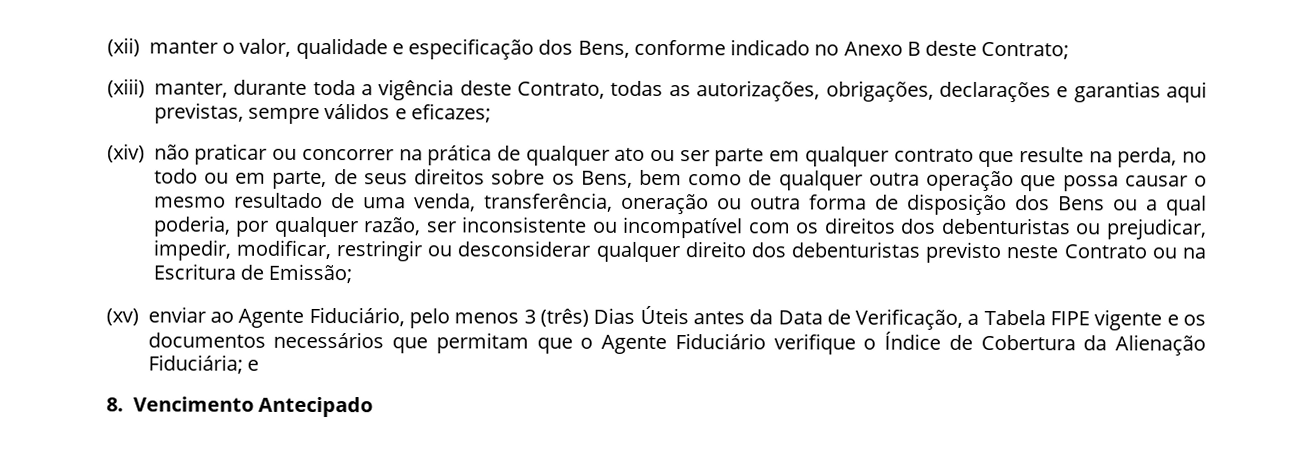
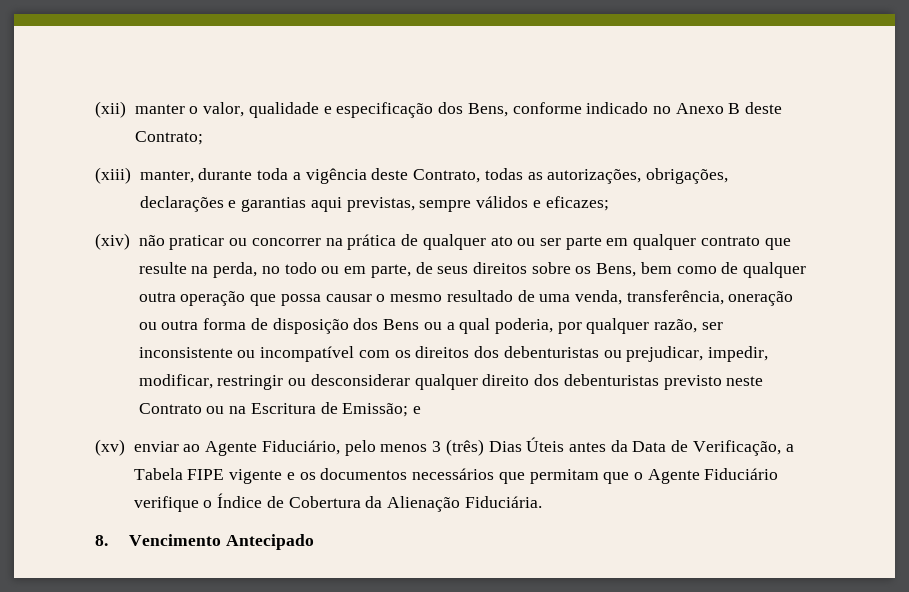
- (xiv) não praticar ou concorrer na prática de qualquer ato ou ser parte em qualquer contrato que resulte na perda, no todo ou em parte, de seus direitos sobre os Bens, bem como de qualquer outra operação que possa causar o mesmo resultado de uma venda, transferência, oneração ou outra forma de disposição dos Bens ou a qual poderia, por qualquer razão, ser inconsistente ou incompatível com os direitos dos debenturistas ou prejudicar, impedir, modificar, restringir ou desconsiderar qualquer direito dos debenturistas previsto neste Contrato ou na Escritura de Emissão;
+ (xiv) não praticar ou concorrer na prática de qualquer ato ou ser parte em qualquer contrato que resulte na perda, no todo ou em parte, de seus direitos sobre os Bens, bem como de qualquer outra operação que possa causar o mesmo resultado de uma venda, transferência, oneração ou outra forma de disposição dos Bens ou a qual poderia, por qualquer razão, ser inconsistente ou incompatível com os direitos dos debenturistas ou prejudicar, impedir, modificar, restringir ou desconsiderar qualquer direito dos debenturistas previsto neste Contrato ou na Escritura de Emissão; e
- (xv) enviar ao Agente Fiduciário, pelo menos 3 (três) Dias Úteis antes da Data de Verificação, a Tabela FIPE vigente e os documentos necessários que permitam que o Agente Fiduciário verifique o Índice de Cobertura da Alienação Fiduciária; e
+ (xv) enviar ao Agente Fiduciário, pelo menos 3 (três) Dias Úteis antes da Data de Verificação, a Tabela FIPE vigente e os documentos necessários que permitam que o Agente Fiduciário verifique o Índice de Cobertura da Alienação Fiduciária.

